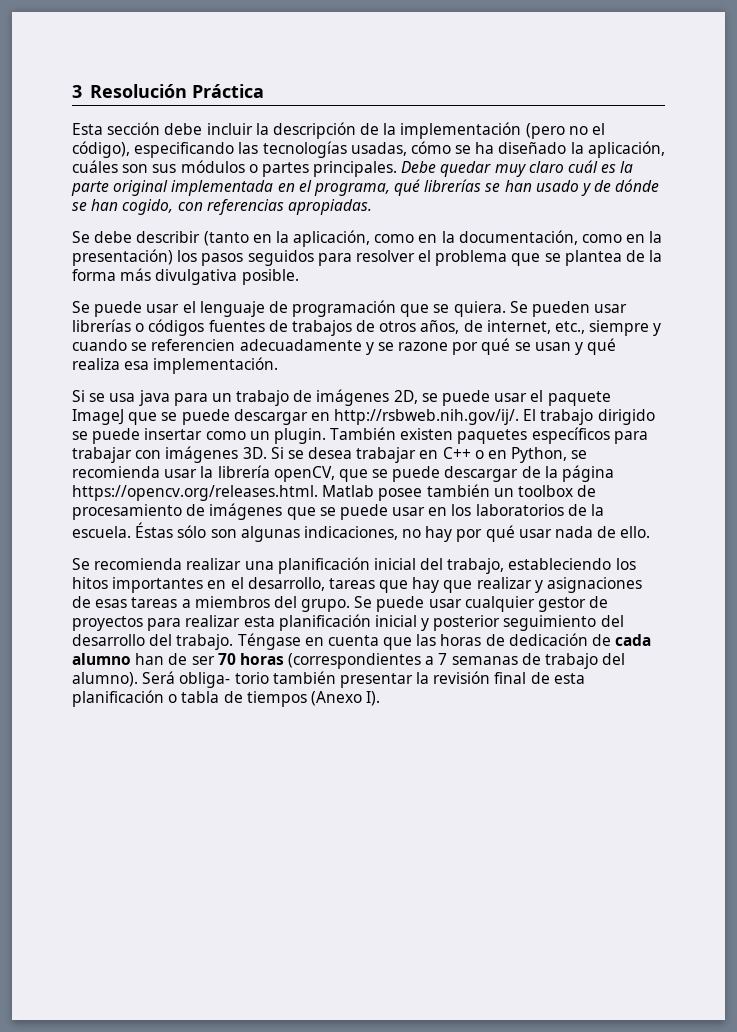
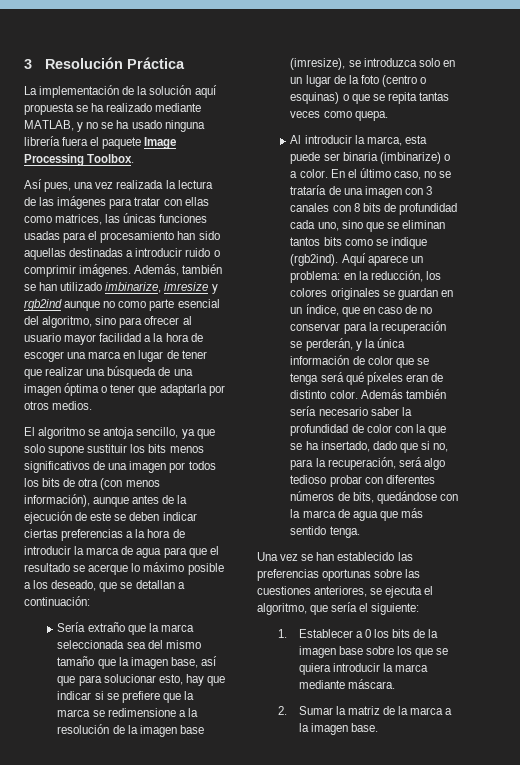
- Esta sección debe incluir la descripción de la implementación (pero no el código), especificando las tecnologías usadas, cómo se ha diseñado la aplicación, cuáles son sus módulos o partes principales. Debe quedar muy claro cuál es la parte original implementada en el programa, qué librerías se han usado y de dónde se han cogido, con referencias apropiadas.
- Se debe describir (tanto en la aplicación, como en la documentación, como en la presentación) los pasos seguidos para resolver el problema que se plantea de la forma más divulgativa posible.
- Se puede usar el lenguaje de programación que se quiera. Se pueden usar librerías o códigos fuentes de trabajos de otros años, de internet, etc., siempre y cuando se referencien adecuadamente y se razone por qué se usan y qué realiza esa implementación.
- Si se usa java para un trabajo de imágenes 2D, se puede usar el paquete ImageJ que se puede descargar en http://rsbweb.nih.gov/ij/. El trabajo dirigido se puede insertar como un plugin. También existen paquetes específicos para trabajar con imágenes 3D. Si se desea trabajar en C++ o en Python, se recomienda usar la librería openCV, que se puede descargar de la página https://opencv.org/releases.html. Matlab posee también un toolbox de procesamiento de imágenes que se puede usar en los laboratorios de la escuela. Éstas sólo son algunas indicaciones, no hay por qué usar nada de ello.
- Se recomienda realizar una planificación inicial del trabajo, estableciendo los hitos importantes en el desarrollo, tareas que hay que realizar y asignaciones de esas tareas a miembros del grupo. Se puede usar cualquier gestor de proyectos para realizar esta planificación inicial y posterior seguimiento del desarrollo del trabajo. Téngase en cuenta que las horas de dedicación de cada alumno han de ser 70 horas (correspondientes a 7 semanas de trabajo del alumno). Será obliga- torio también presentar la revisión final de esta planificación o tabla de tiempos (Anexo I).
+ La implementación de la solución aquí propuesta se ha realizado mediante MATLAB, y no se ha usado ninguna librería fuera el paquete Image Processing Toolbox.
+ Así pues, una vez realizada la lectura de las imágenes para tratar con ellas como matrices, las únicas funciones usadas para el procesamiento han sido aquellas destinadas a introducir ruido o comprimir imágenes. Además, también se han utilizado imbinarize, imresize y rgb2ind aunque no como parte esencial del algoritmo, sino para ofrecer al usuario mayor facilidad a la hora de escoger una marca en lugar de tener que realizar una búsqueda de una imagen óptima o tener que adaptarla por otros medios.
+ El algoritmo se antoja sencillo, ya que solo supone sustituir los bits menos significativos de una imagen por todos los bits de otra (con menos información), aunque antes de la ejecución de este se deben indicar ciertas preferencias a la hora de introducir la marca de agua para que el resultado se acerque lo máximo posible a los deseado, que se detallan a continuación:
+ Sería extraño que la marca seleccionada sea del mismo tamaño que la imagen base, así que para solucionar esto, hay que indicar si se prefiere que la marca se redimensione a la resolución de la imagen base (imresize), se introduzca solo en un lugar de la foto (centro o esquinas) o que se repita tantas veces como quepa.
+ Al introducir la marca, esta puede ser binaria (imbinarize) o a color. En el último caso, no se trataría de una imagen con 3 canales con 8 bits de profundidad cada uno, sino que se eliminan tantos bits como se indique (rgb2ind). Aquí aparece un problema: en la reducción, los colores originales se guardan en un índice, que en caso de no conservar para la recuperación se perderán, y la única información de color que se tenga será qué píxeles eran de distinto color. Además también sería necesario saber la profundidad de color con la que se ha insertado, dado que si no, para la recuperación, será algo tedioso probar con diferentes números de bits, quedándose con la marca de agua que más sentido tenga.
+ Una vez se han establecido las preferencias oportunas sobre las cuestiones anteriores, se ejecuta el algoritmo, que sería el siguiente:
+ 1. Establecer a 0 los bits de la imagen base sobre los que se quiera introducir la marca mediante máscara.
+ 2. Sumar la matriz de la marca a la imagen base.

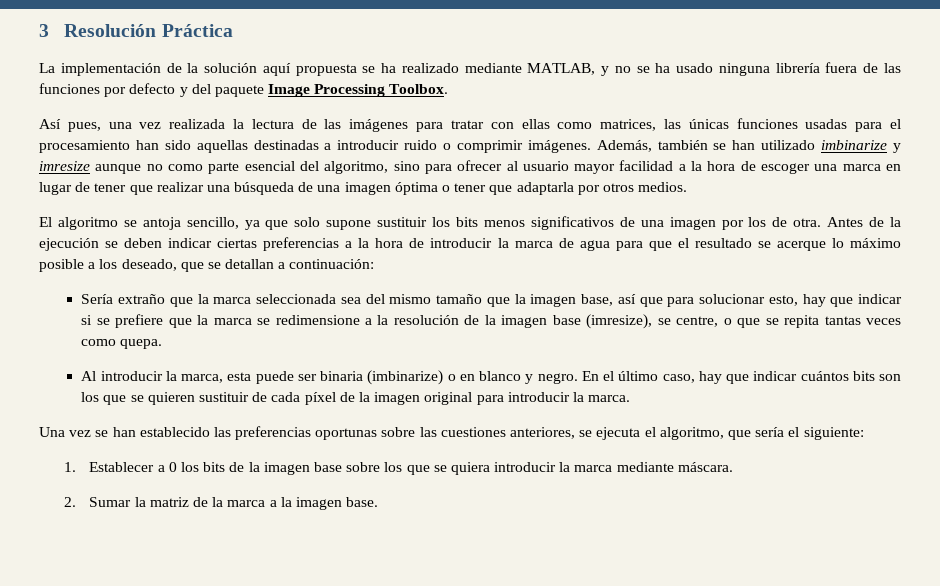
- La implementación de la solución aquí propuesta se ha realizado mediante MATLAB, y no se ha usado ninguna librería fuera el paquete Image Processing Toolbox.
+ La implementación de la solución aquí propuesta se ha realizado mediante MATLAB, y no se ha usado ninguna librería fuera de las funciones por defecto y del paquete Image Processing Toolbox.
- Además, también se han utilizado imbinarize, imresize y rgb2ind aunque no como parte esencial del algoritmo, sino para ofrecer al usuario mayor facilidad a la hora de escoger una marca en lugar de tener que realizar una búsqueda de una imagen óptima o tener que adaptarla por otros medios.
+ Además, también se han utilizado imbinarize y imresize aunque no como parte esencial del algoritmo, sino para ofrecer al usuario mayor facilidad a la hora de escoger una marca en lugar de tener que realizar una búsqueda de una imagen óptima o tener que adaptarla por otros medios.
- El algoritmo se antoja sencillo, ya que solo supone sustituir los bits menos significativos de una imagen por todos los bits de otra (con menos información), aunque antes de la ejecución de este se deben indicar ciertas preferencias a la hora de introducir la marca de agua para que el resultado se acerque lo máximo posible a los deseado, que se detallan a continuación:
+ El algoritmo se antoja sencillo, ya que solo supone sustituir los bits menos significativos de una imagen por los de otra. Antes de la ejecución se deben indicar ciertas preferencias a la hora de introducir la marca de agua para que el resultado se acerque lo máximo posible a los deseado, que se detallan a continuación:
- Sería extraño que la marca seleccionada sea del mismo tamaño que la imagen base, así que para solucionar esto, hay que indicar si se prefiere que la marca se redimensione a la resolución de la imagen base (imresize), se introduzca solo en un lugar de la foto (centro o esquinas) o que se repita tantas veces como quepa.
+ Sería extraño que la marca seleccionada sea del mismo tamaño que la imagen base, así que para solucionar esto, hay que indicar si se prefiere que la marca se redimensione a la resolución de la imagen base (imresize), se centre, o que se repita tantas veces como quepa.
- Al introducir la marca, esta puede ser binaria (imbinarize) o a color. En el último caso, no se trataría de una imagen con 3 canales con 8 bits de profundidad cada uno, sino que se eliminan tantos bits como se indique (rgb2ind). Aquí aparece un problema: en la reducción, los colores originales se guardan en un índice, que en caso de no conservar para la recuperación se perderán, y la única información de color que se tenga será qué píxeles eran de distinto color. Además también sería necesario saber la profundidad de color con la que se ha insertado, dado que si no, para la recuperación, será algo tedioso probar con diferentes números de bits, quedándose con la marca de agua que más sentido tenga.
+ Al introducir la marca, esta puede ser binaria (imbinarize) o en blanco y negro. En el último caso, hay que indicar cuántos bits son los que se quieren sustituir de cada píxel de la imagen original para introducir la marca.

